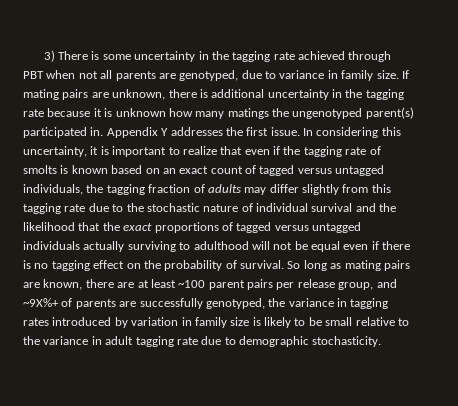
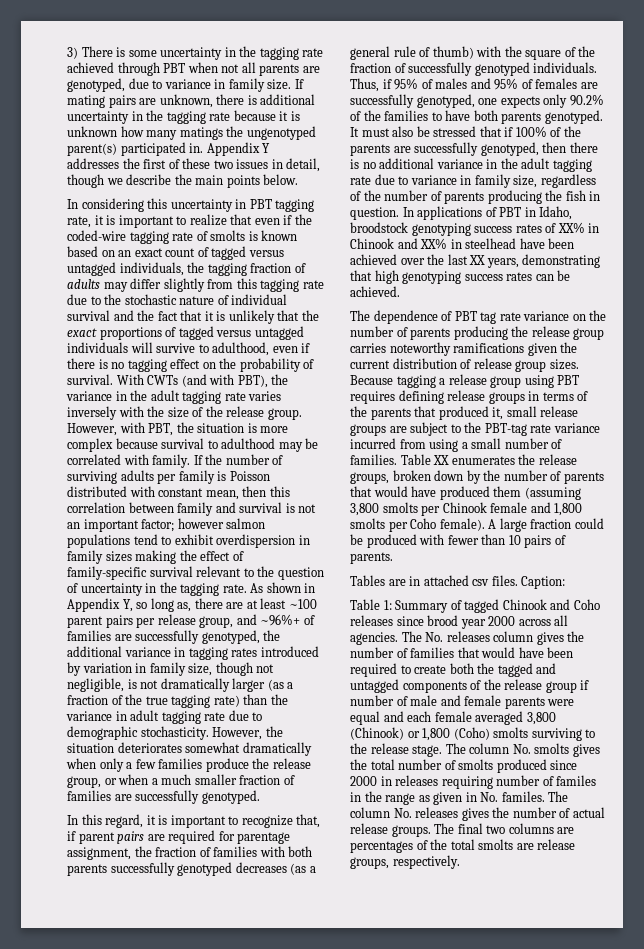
- Appendix Y addresses the first issue. In considering this uncertainty, it is important to realize that even if the tagging rate of smolts is known based on an exact count of tagged versus untagged individuals, the tagging fraction of adults may differ slightly from this tagging rate due to the stochastic nature of individual survival and the likelihood that the exact proportions of tagged versus untagged individuals actually surviving to adulthood will not be equal even if there is no tagging effect on the probability of survival.
+ Appendix Y addresses the first of these two issues in detail, though we describe the main points below.
+ In considering this uncertainty in PBT tagging rate, it is important to realize that even if the coded-wire tagging rate of smolts is known based on an exact count of tagged versus untagged individuals, the tagging fraction of adults may differ slightly from this tagging rate due to the stochastic nature of individual survival and the fact that it is unlikely that the exact proportions of tagged versus untagged individuals will survive to adulthood, even if there is no tagging effect on the probability of survival.
- So long as mating pairs are known, there are at least ~100 parent pairs per release group, and ~9X%+ of parents are successfully genotyped, the variance in tagging rates introduced by variation in family size is likely to be small relative to the variance in adult tagging rate due to demographic stochasticity.
+ With CWTs (and with PBT), the variance in the adult tagging rate varies inversely with the size of the release group. However, with PBT, the situation is more complex because survival to adulthood may be correlated with family. If the number of surviving adults per family is Poisson distributed with constant mean, then this correlation between family and survival is not an important factor; however salmon populations tend to exhibit overdispersion in family sizes making the effect of family-specific survival relevant to the question of uncertainty in the tagging rate. As shown in Appendix Y, so long as, there are at least ~100 parent pairs per release group, and ~96%+ of families are successfully genotyped, the additional variance in tagging rates introduced by variation in family size, though not negligible, is not dramatically larger (as a fraction of the true tagging rate) than the variance in adult tagging rate due to demographic stochasticity.
+ However, the situation deteriorates somewhat dramatically when only a few families produce the release group, or when a much smaller fraction of families are successfully genotyped.
+ In this regard, it is important to recognize that, if parent pairs are required for parentage assignment, the fraction of families with both parents successfully genotyped decreases (as a general rule of thumb) with the square of the fraction of successfully genotyped individuals. Thus, if 95% of males and 95% of females are successfully genotyped, one expects only 90.2% of the families to have both parents genotyped. It must also be stressed that if 100% of the parents are successfully genotyped, then there is no additional variance in the adult tagging rate due to variance in family size, regardless of the number of parents producing the fish in question. In applications of PBT in Idaho, broodstock genotyping success rates of XX% in Chinook and XX% in steelhead have been achieved over the last XX years, demonstrating that high genotyping success rates can be achieved.
+ The dependence of PBT tag rate variance on the number of parents producing the release group carries noteworthy ramifications given the current distribution of release group sizes. Because tagging a release group using PBT requires defining release groups in terms of the parents that produced it, small release groups are subject to the PBT-tag rate variance incurred from using a small number of families. Table XX enumerates the release groups, broken down by the number of parents that would have produced them (assuming 3,800 smolts per Chinook female and 1,800 smolts per Coho female). A large fraction could be produced with fewer than 10 pairs of parents.
+ Tables are in attached csv files. Caption:
+ Table 1: Summary of tagged Chinook and Coho releases since brood year 2000 across all agencies. The No. releases column gives the number of families that would have been required to create both the tagged and untagged components of the release group if number of male and female parents were equal and each female averaged 3,800 (Chinook) or 1,800 (Coho) smolts surviving to the release stage. The column No. smolts gives the total number of smolts produced since 2000 in releases requiring number of familes in the range as given in No. familes. The column No. releases gives the number of actual release groups. The final two columns are percentages of the total smolts are release groups, respectively.

